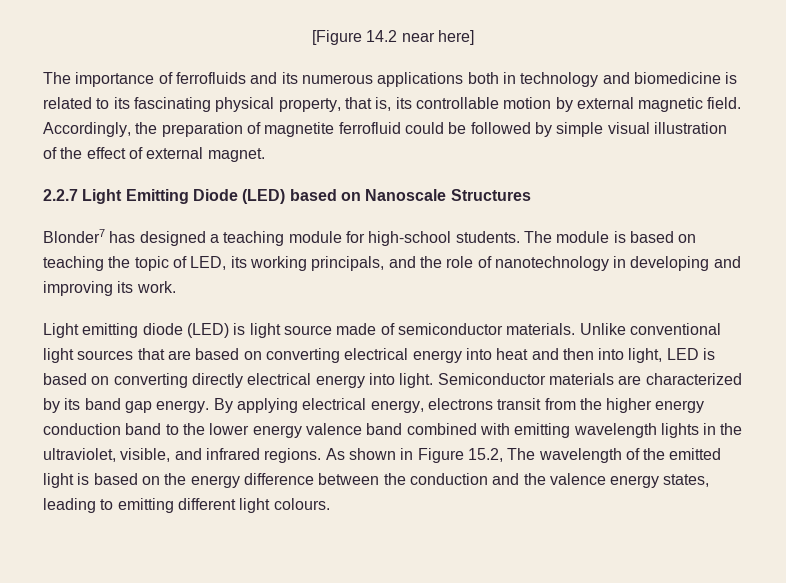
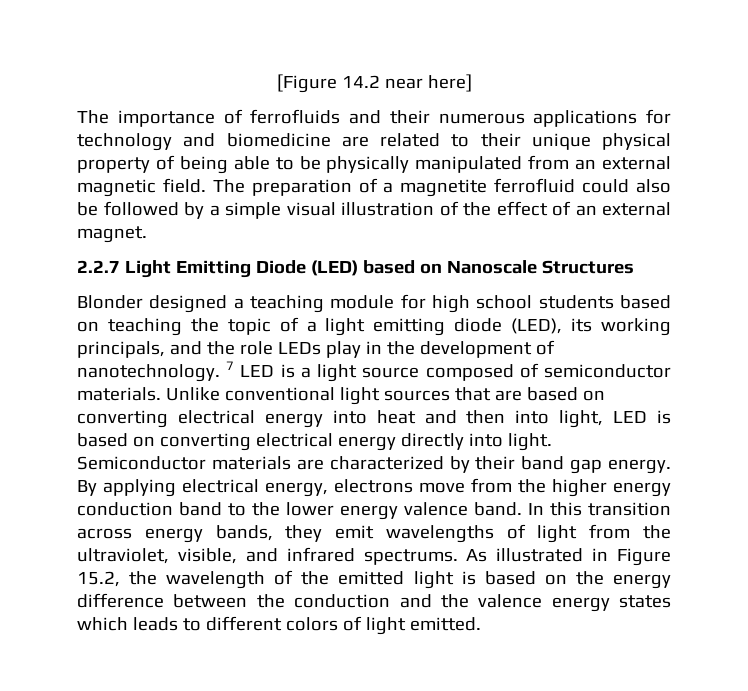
- The importance of ferrofluids and its numerous applications both in technology and biomedicine is related to its fascinating physical property, that is, its controllable motion by external magnetic field.
+ The importance of ferrofluids and their numerous applications for technology and biomedicine are related to their unique physical property of being able to be physically manipulated from an external magnetic field.
- Accordingly, the preparation of magnetite ferrofluid could be followed by simple visual illustration of the effect of external magnet.
+ The preparation of a magnetite ferrofluid could also be followed by a simple visual illustration of the effect of an external magnet.
- Blonder7 has designed a teaching module for high-school students. The module is based on teaching the topic of LED, its working principals, and the role of nanotechnology in developing and improving its work.
- Light emitting diode (LED) is light source made of semiconductor materials.
+ Blonder designed a teaching module for high school students based on teaching the topic of a light emitting diode (LED), its working principals, and the role LEDs play in the development of nanotechnology. 7 LED is a light source composed of semiconductor materials.
- Unlike conventional light sources that are based on converting electrical energy into heat and then into light, LED is based on converting directly electrical energy into light.
+ Unlike conventional light sources that are based on converting electrical energy into heat and then into light, LED is based on converting electrical energy directly into light.
- Semiconductor materials are characterized by its band gap energy.
+ Semiconductor materials are characterized by their band gap energy.
- By applying electrical energy, electrons transit from the higher energy conduction band to the lower energy valence band combined with emitting wavelength lights in the ultraviolet, visible, and infrared regions. As shown in Figure 15.2, The wavelength of the emitted light is based on the energy difference between the conduction and the valence energy states, leading to emitting different light colours.
+ By applying electrical energy, electrons move from the higher energy conduction band to the lower energy valence band. In this transition across energy bands, they emit wavelengths of light from the ultraviolet, visible, and infrared spectrums. As illustrated in Figure 15.2, the wavelength of the emitted light is based on the energy difference between the conduction and the valence energy states which leads to different colors of light emitted.

